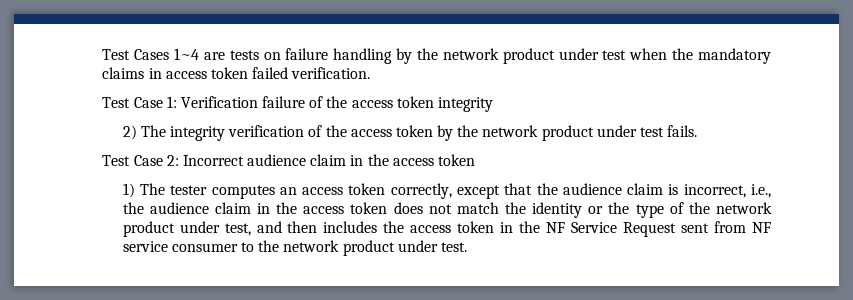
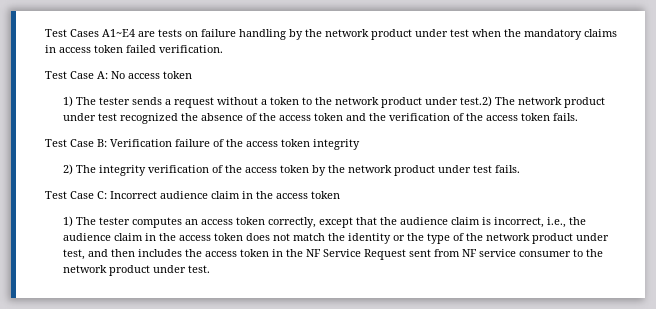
- Test Cases 1~4 are tests on failure handling by the network product under test when the mandatory claims in access token failed verification.
+ Test Cases A1~E4 are tests on failure handling by the network product under test when the mandatory claims in access token failed verification.
- Test Case 1: Verification failure of the access token integrity
+ Test Case A: No access token
+ 1) The tester sends a request without a token to the network product under test.2) The network product under test recognized the absence of the access token and the verification of the access token fails.
+ Test Case B: Verification failure of the access token integrity
- Test Case 2: Incorrect audience claim in the access token
+ Test Case C: Incorrect audience claim in the access token

